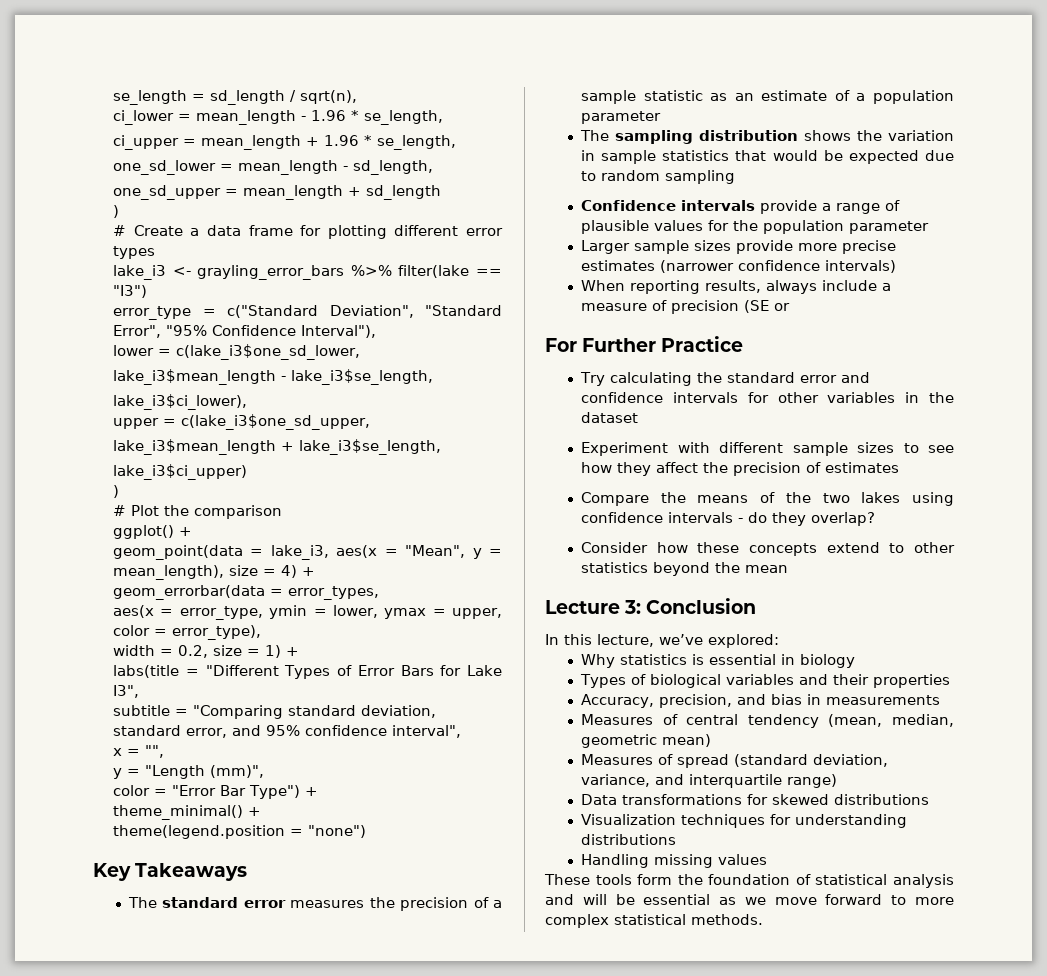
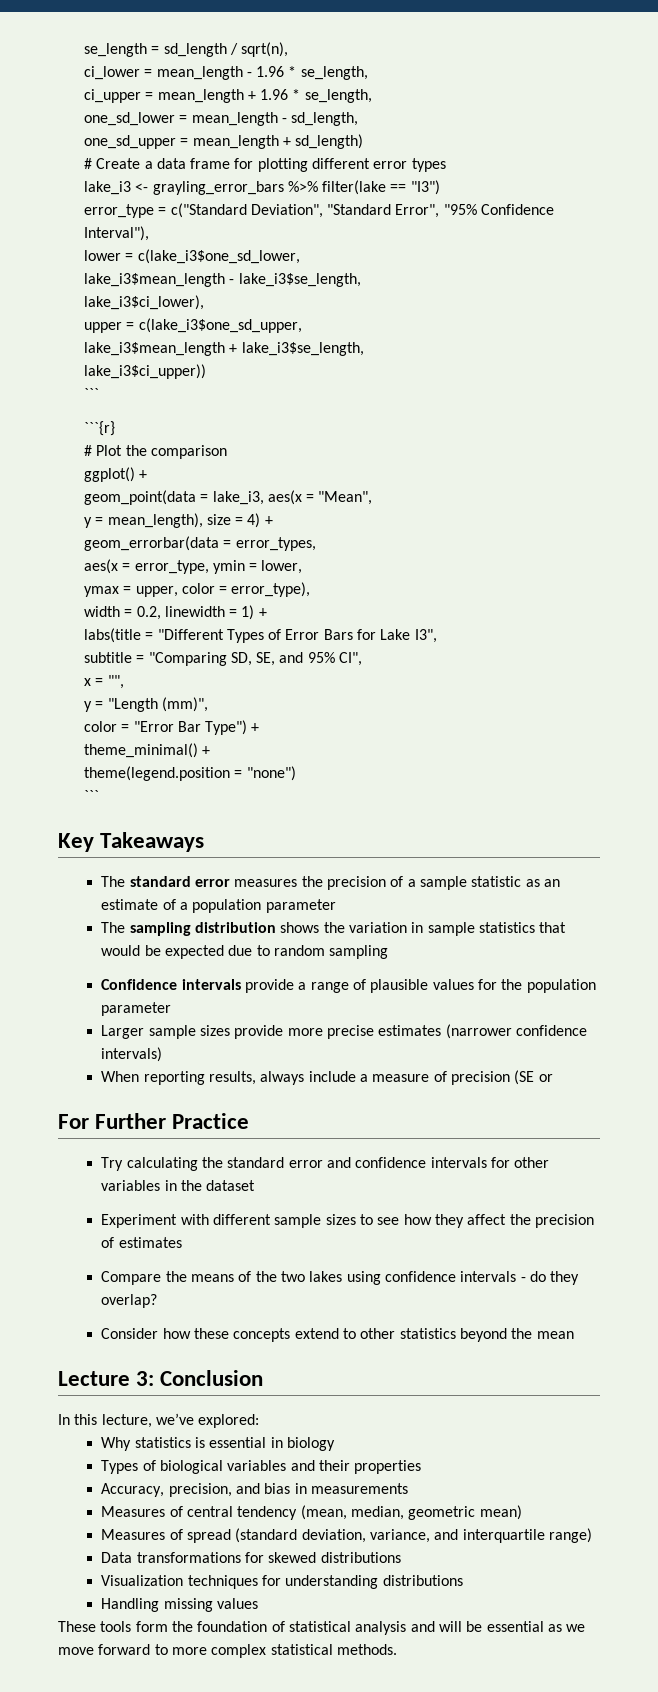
- one_sd_upper = mean_length + sd_length
- )
+ one_sd_upper = mean_length + sd_length)
- lake_i3$ci_upper)
- )
+ lake_i3$ci_upper))
+ ```
+ ```{r}
- geom_point(data = lake_i3, aes(x = "Mean", y = mean_length), size = 4) +
+ geom_point(data = lake_i3, aes(x = "Mean",
+ y = mean_length), size = 4) +
- aes(x = error_type, ymin = lower, ymax = upper, color = error_type),
+ aes(x = error_type, ymin = lower,
+ ymax = upper, color = error_type),
- width = 0.2, size = 1) +
+ width = 0.2, linewidth = 1) +
- subtitle = "Comparing standard deviation, standard error, and 95% confidence interval",
+ subtitle = "Comparing SD, SE, and 95% CI",
  theme(legend.position = "none")
+ ```

